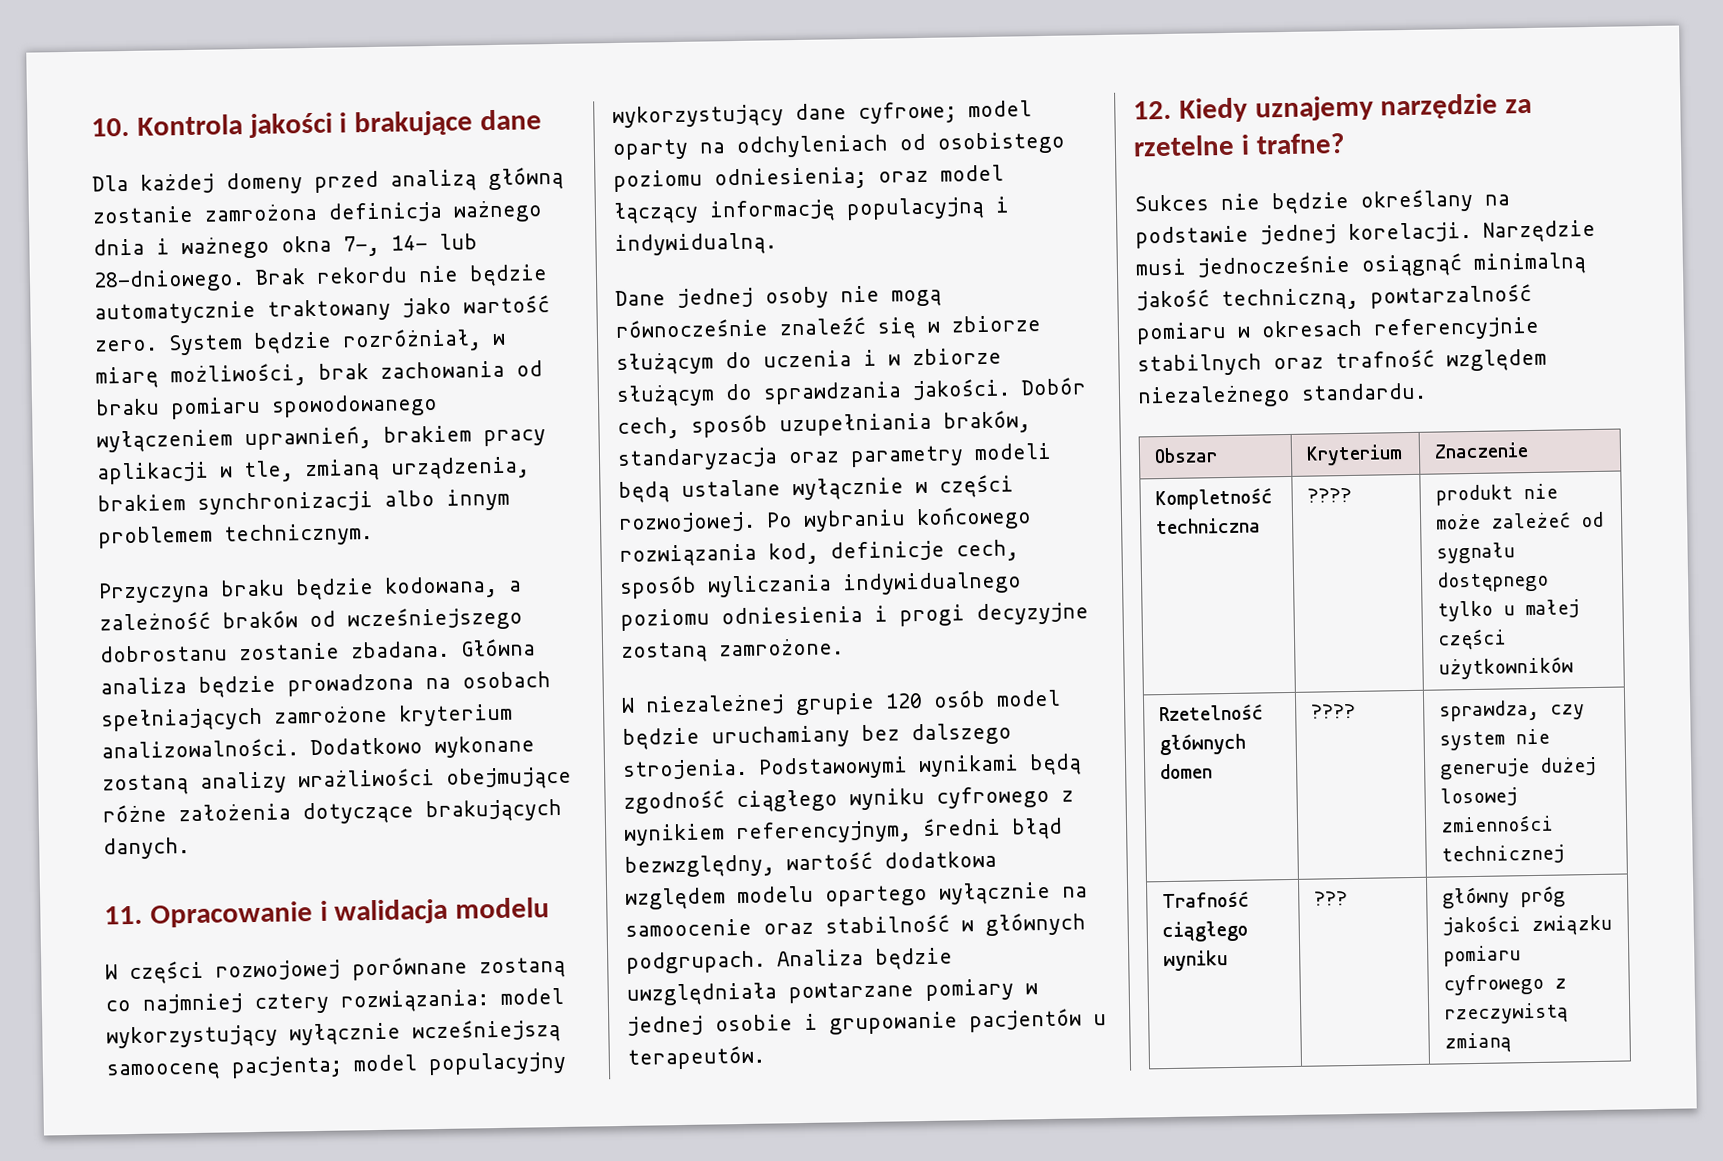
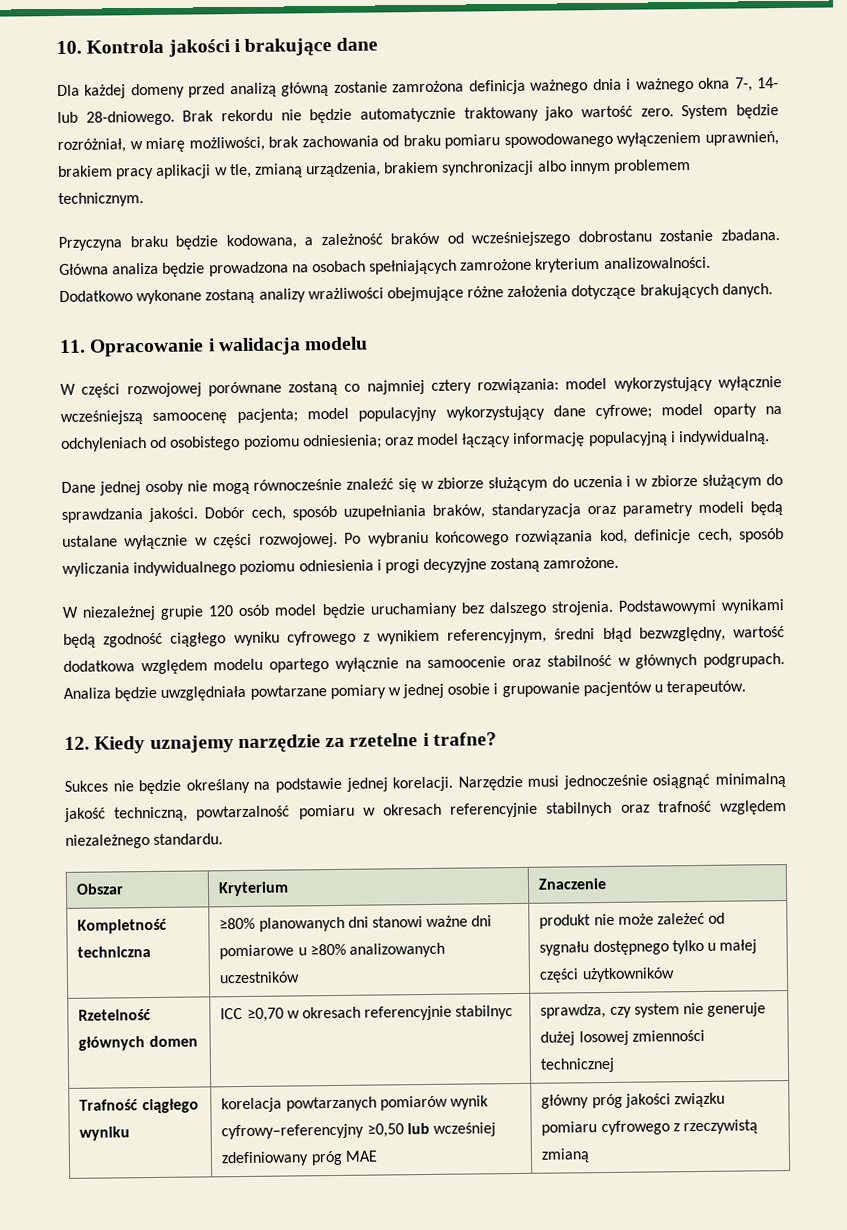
- Kompletność techniczna | ???? | produkt nie może zależeć od sygnału dostępnego tylko u małej części użytkowników
+ Kompletność techniczna | ≥80% planowanych dni stanowi ważne dni pomiarowe u ≥80% analizowanych uczestników | produkt nie może zależeć od sygnału dostępnego tylko u małej części użytkowników
- Rzetelność głównych domen | ???? | sprawdza, czy system nie generuje dużej losowej zmienności technicznej
+ Rzetelność głównych domen | ICC ≥0,70 w okresach referencyjnie stabilnyc | sprawdza, czy system nie generuje dużej losowej zmienności technicznej
- Trafność ciągłego wyniku | ??? | główny próg jakości związku pomiaru cyfrowego z rzeczywistą zmianą
+ Trafność ciągłego wyniku | korelacja powtarzanych pomiarów wynik cyfrowy–referencyjny ≥0,50 lub wcześniej zdefiniowany próg MAE | główny próg jakości związku pomiaru cyfrowego z rzeczywistą zmianą

